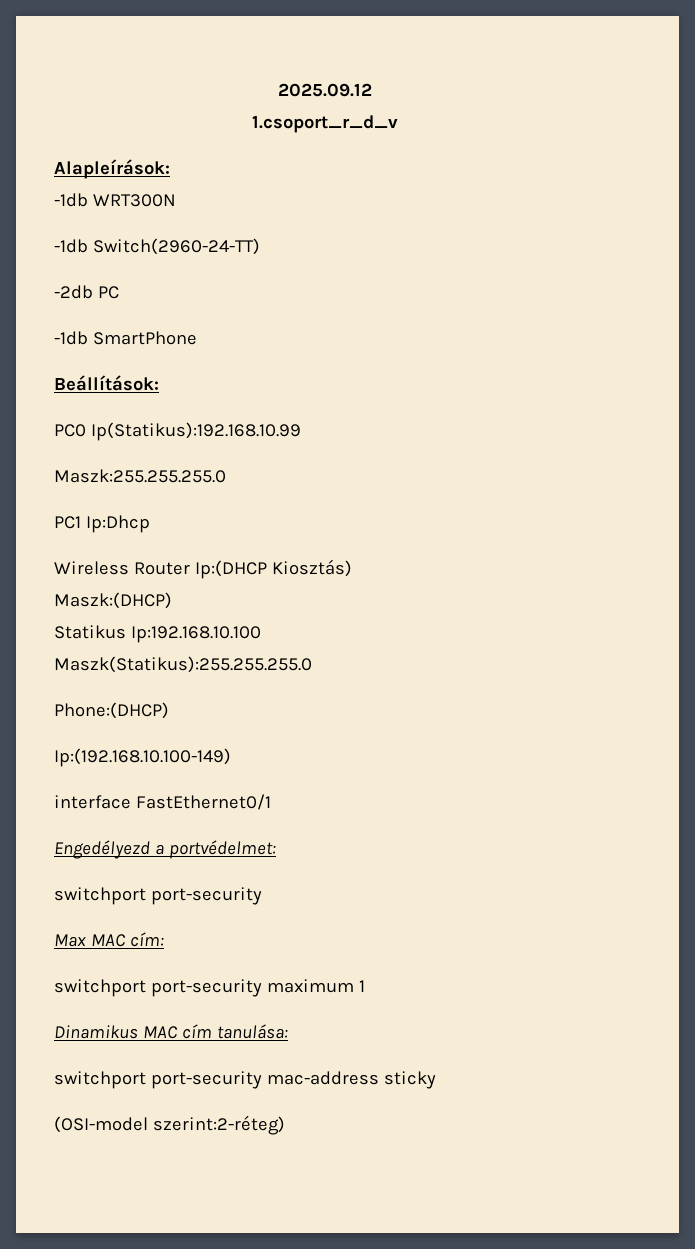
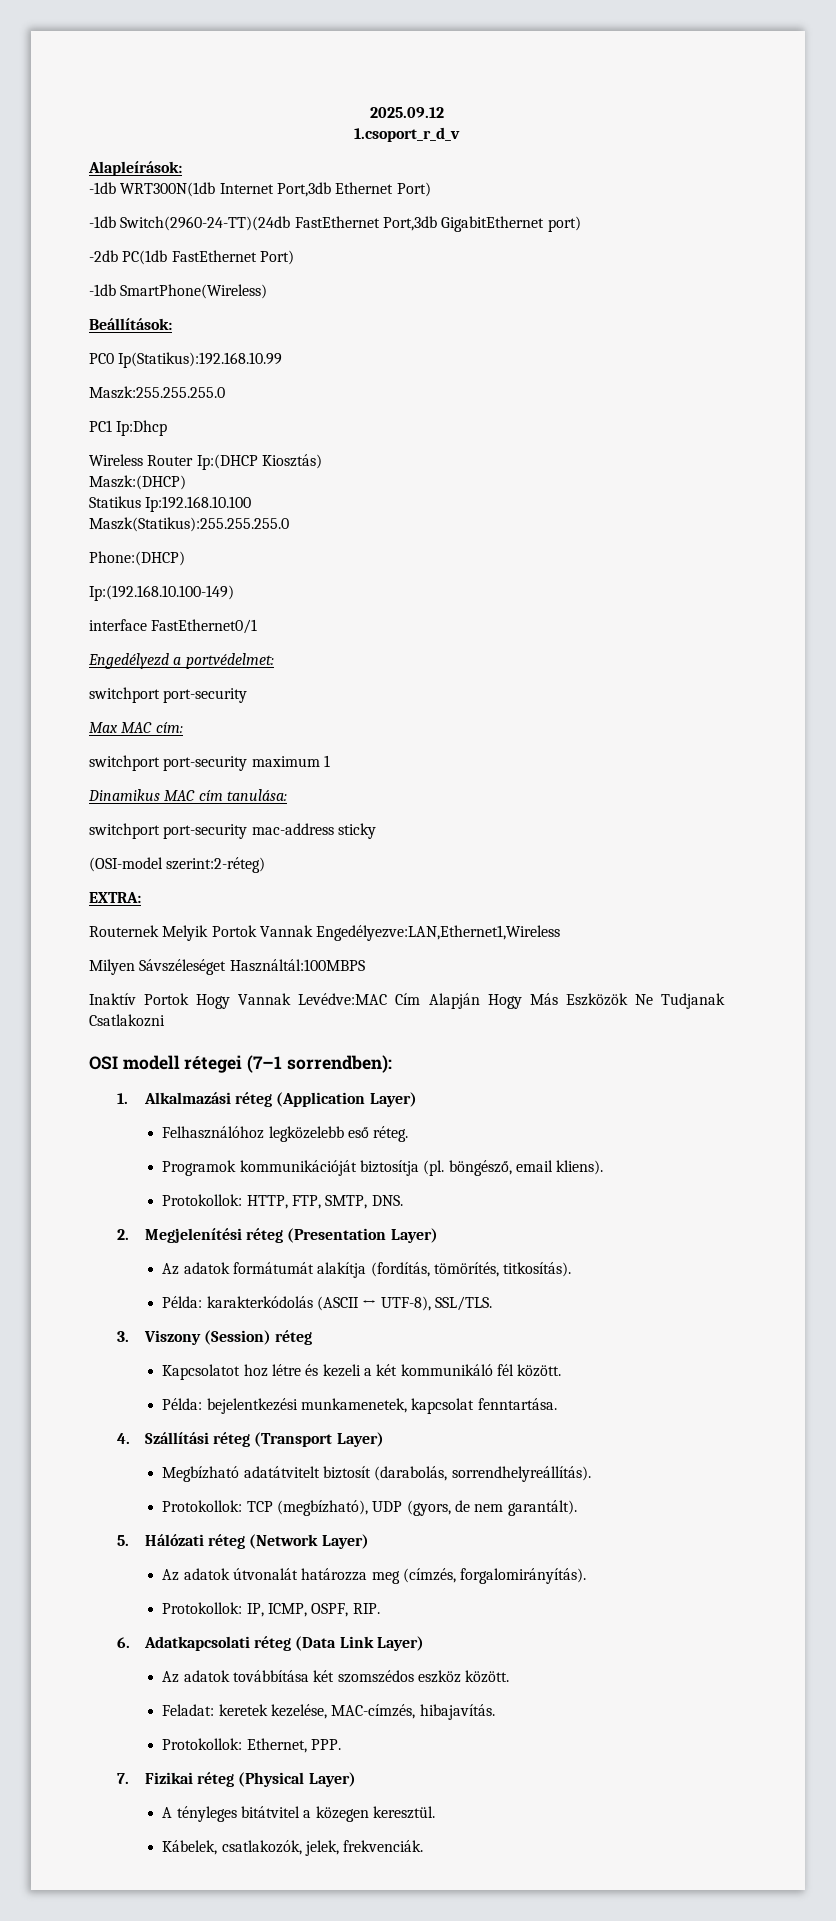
- -1db WRT300N
- -1db Switch(2960-24-TT)
- -2db PC
- -1db SmartPhone
+ -1db WRT300N(1db Internet Port,3db Ethernet Port)
+ -1db Switch(2960-24-TT)(24db FastEthernet Port,3db GigabitEthernet port)
+ -2db PC(1db FastEthernet Port)
+ -1db SmartPhone(Wireless)
+ EXTRA:
+ Routernek Melyik Portok Vannak Engedélyezve:LAN,Ethernet1,Wireless
+ Milyen Sávszéleséget Használtál:100MBPS
+ Inaktív Portok Hogy Vannak Levédve:MAC Cím Alapján Hogy Más Eszközök Ne Tudjanak Csatlakozni
+ OSI modell rétegei (7–1 sorrendben):
+ 1. Alkalmazási réteg (Application Layer)
+ Felhasználóhoz legközelebb eső réteg.
+ Programok kommunikációját biztosítja (pl. böngésző, email kliens).
+ Protokollok: HTTP, FTP, SMTP, DNS.
+ 2. Megjelenítési réteg (Presentation Layer)
+ Az adatok formátumát alakítja (fordítás, tömörítés, titkosítás).
+ Példa: karakterkódolás (ASCII ↔ UTF-8), SSL/TLS.
+ 3. Viszony (Session) réteg
+ Kapcsolatot hoz létre és kezeli a két kommunikáló fél között.
+ Példa: bejelentkezési munkamenetek, kapcsolat fenntartása.
+ 4. Szállítási réteg (Transport Layer)
+ Megbízható adatátvitelt biztosít (darabolás, sorrendhelyreállítás).
+ Protokollok: TCP (megbízható), UDP (gyors, de nem garantált).
+ 5. Hálózati réteg (Network Layer)
+ Az adatok útvonalát határozza meg (címzés, forgalomirányítás).
+ Protokollok: IP, ICMP, OSPF, RIP.
+ 6. Adatkapcsolati réteg (Data Link Layer)
+ Az adatok továbbítása két szomszédos eszköz között.
+ Feladat: keretek kezelése, MAC-címzés, hibajavítás.
+ Protokollok: Ethernet, PPP.
+ 7. Fizikai réteg (Physical Layer)
+ A tényleges bitátvitel a közegen keresztül.
+ Kábelek, csatlakozók, jelek, frekvenciák.

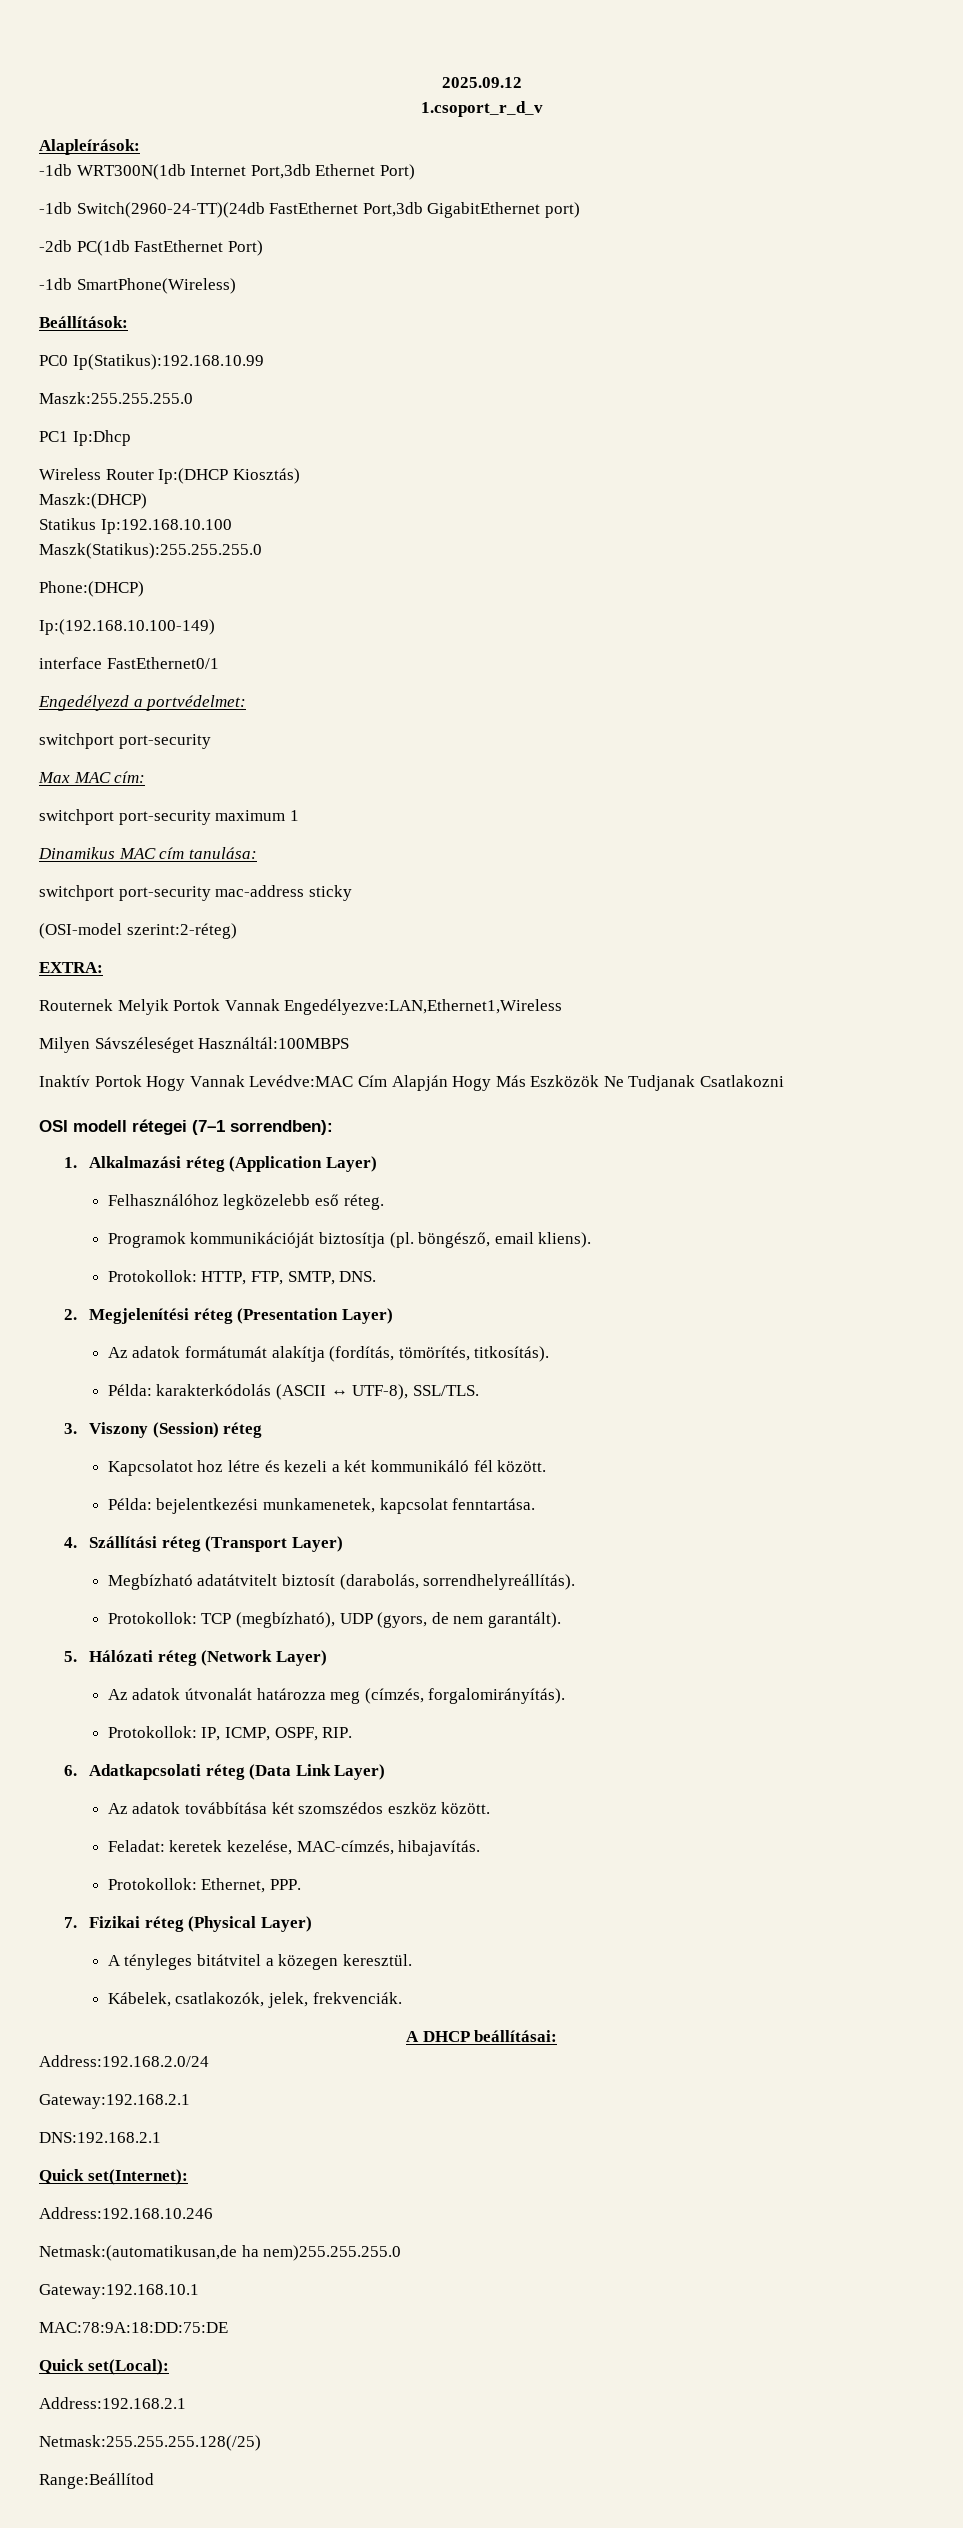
+ A DHCP beállításai:
+ Address:192.168.2.0/24
+ Gateway:192.168.2.1
+ DNS:192.168.2.1
+ Quick set(Internet):
+ Address:192.168.10.246
+ Netmask:(automatikusan,de ha nem)255.255.255.0
+ Gateway:192.168.10.1
+ MAC:78:9A:18:DD:75:DE
+ Quick set(Local):
+ Address:192.168.2.1
+ Netmask:255.255.255.128(/25)
+ Range:Beállítod

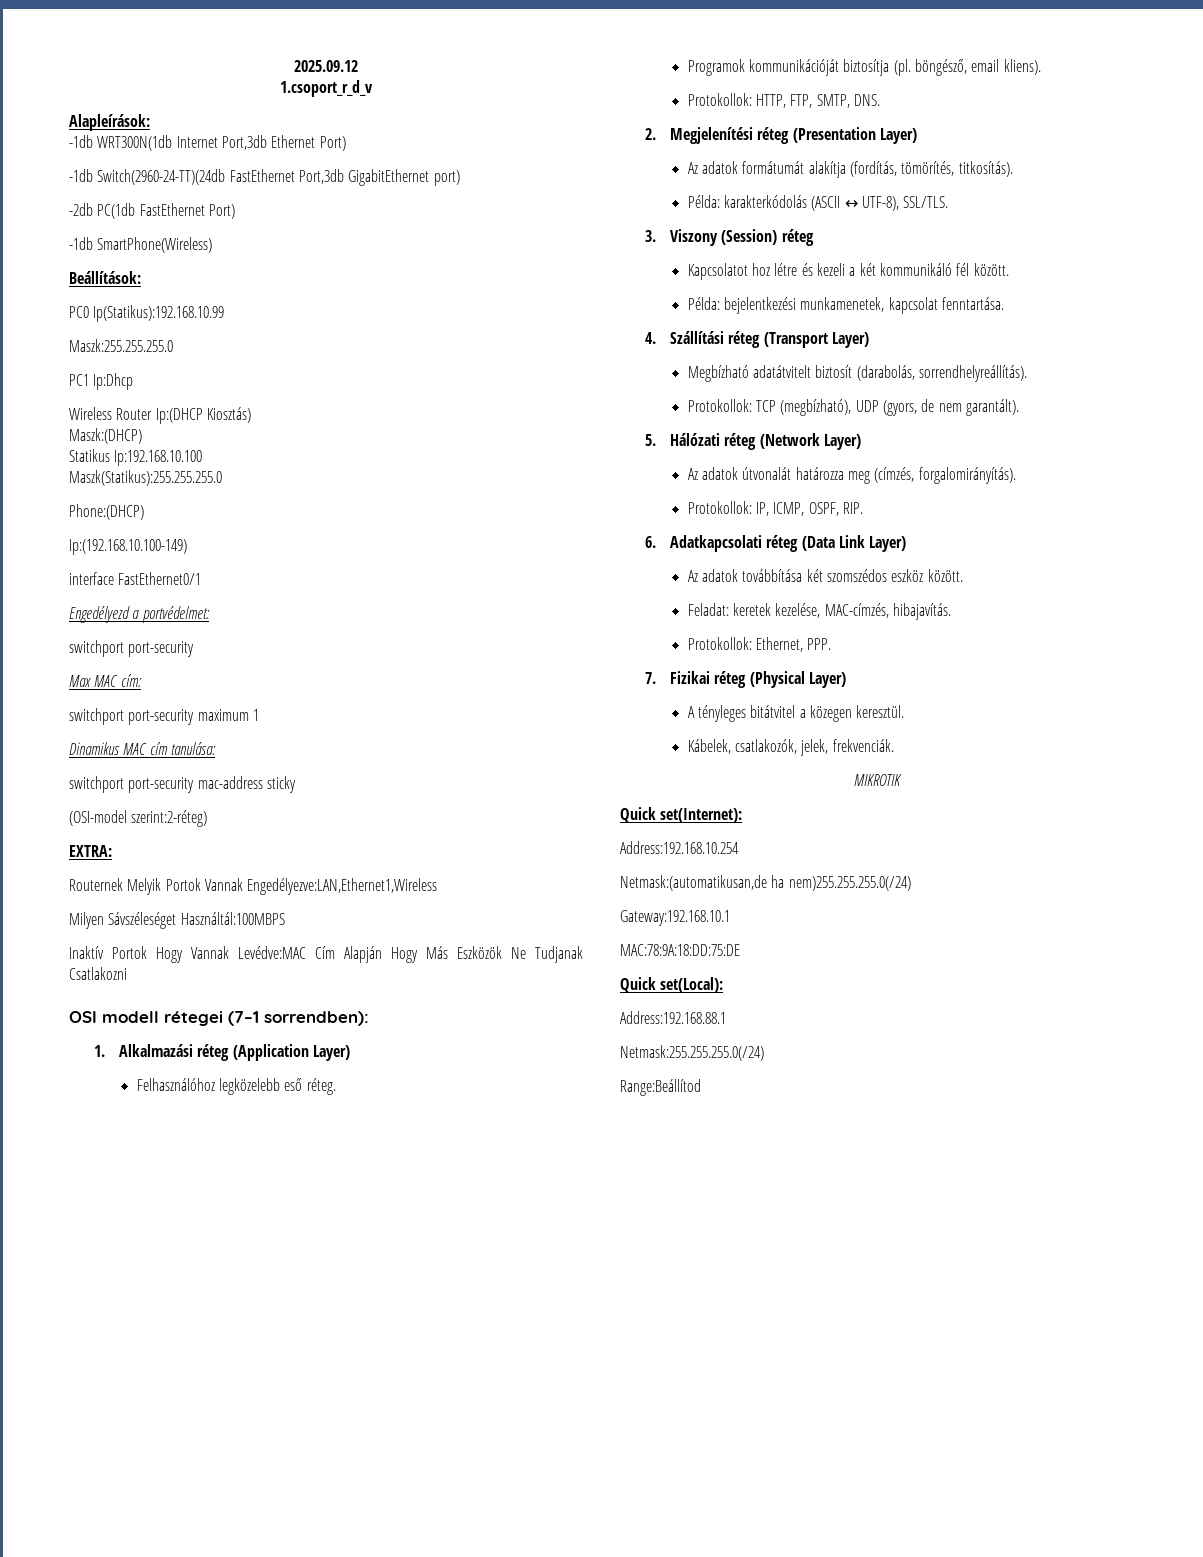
- A DHCP beállításai:
- Address:192.168.2.0/24
- Gateway:192.168.2.1
- DNS:192.168.2.1
+ MIKROTIK
- Address:192.168.10.246
+ Address:192.168.10.254
- Netmask:(automatikusan,de ha nem)255.255.255.0
+ Netmask:(automatikusan,de ha nem)255.255.255.0(/24)
- Address:192.168.2.1
- Netmask:255.255.255.128(/25)
+ Address:192.168.88.1
+ Netmask:255.255.255.0(/24)

